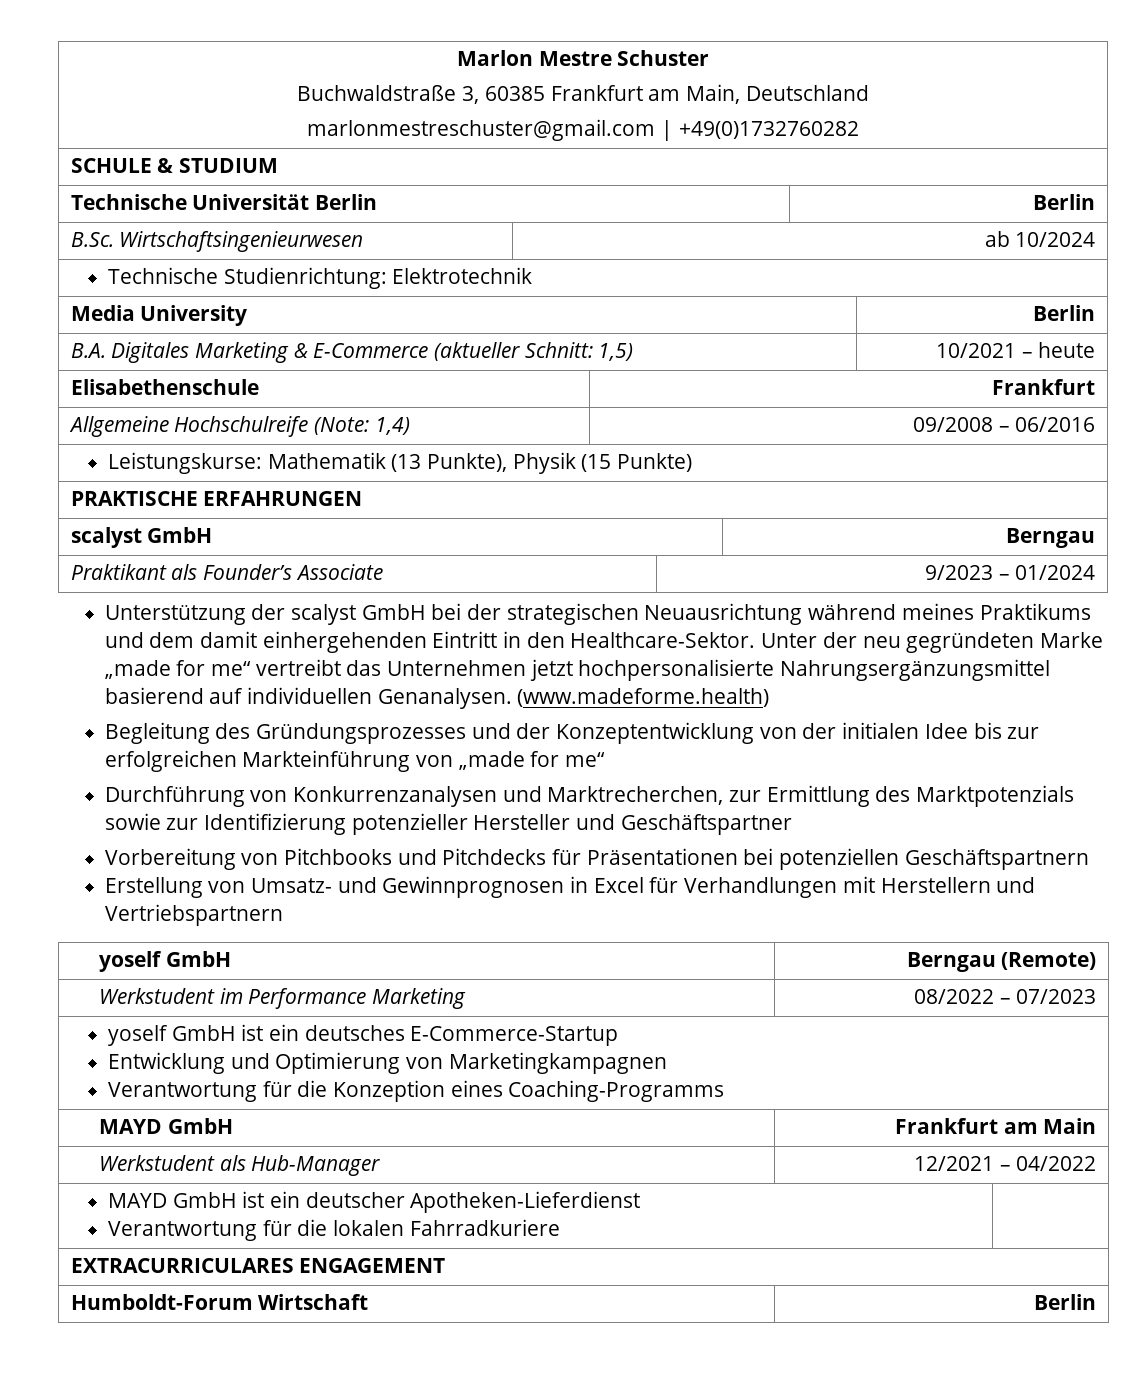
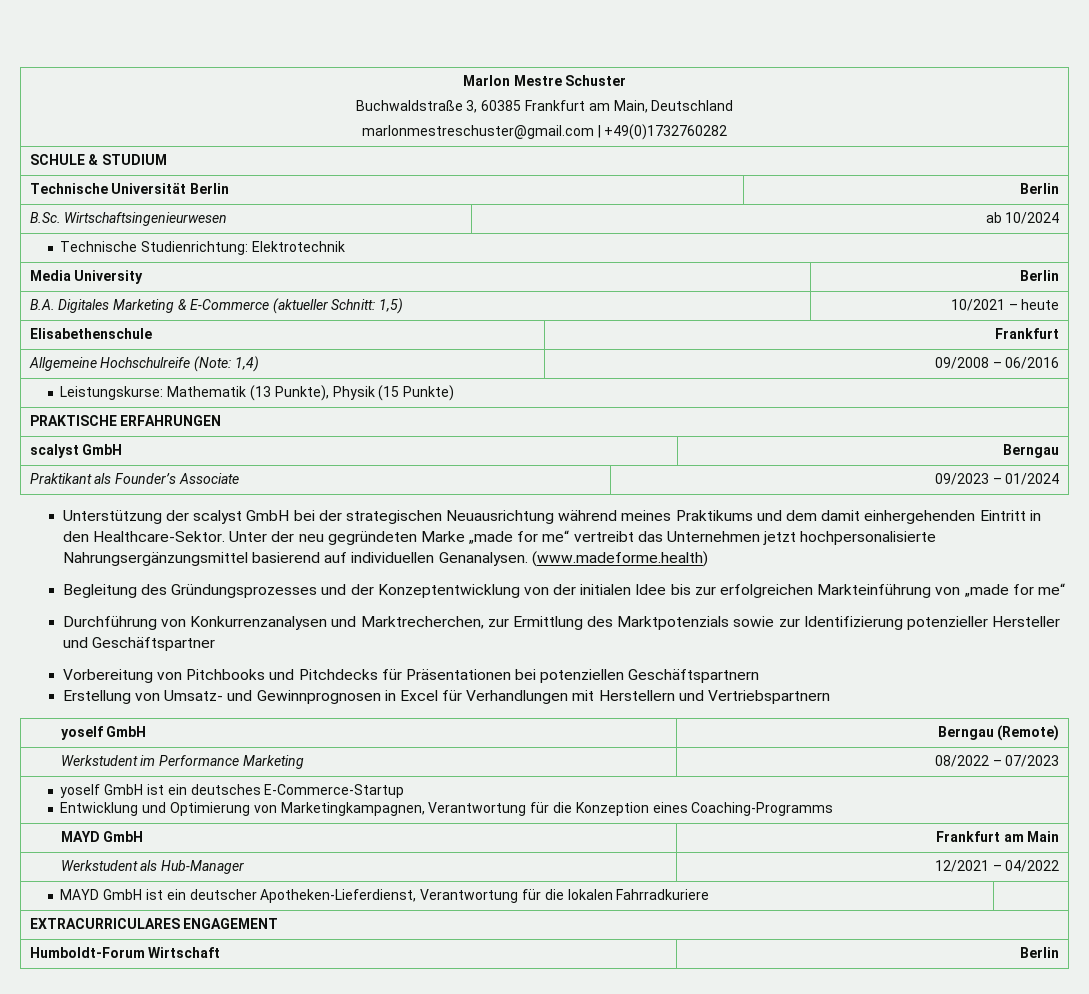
- Praktikant als Founder’s Associate | 9/2023 – 01/2024
+ Praktikant als Founder’s Associate | 09/2023 – 01/2024
  yoself GmbH ist ein deutsches E-Commerce-Startup
- Entwicklung und Optimierung von Marketingkampagnen
- Verantwortung für die Konzeption eines Coaching-Programms
+ Entwicklung und Optimierung von Marketingkampagnen, Verantwortung für die Konzeption eines Coaching-Programms
- MAYD GmbH ist ein deutscher Apotheken-Lieferdienst
- Verantwortung für die lokalen Fahrradkuriere |
+ MAYD GmbH ist ein deutscher Apotheken-Lieferdienst, Verantwortung für die lokalen Fahrradkuriere |

